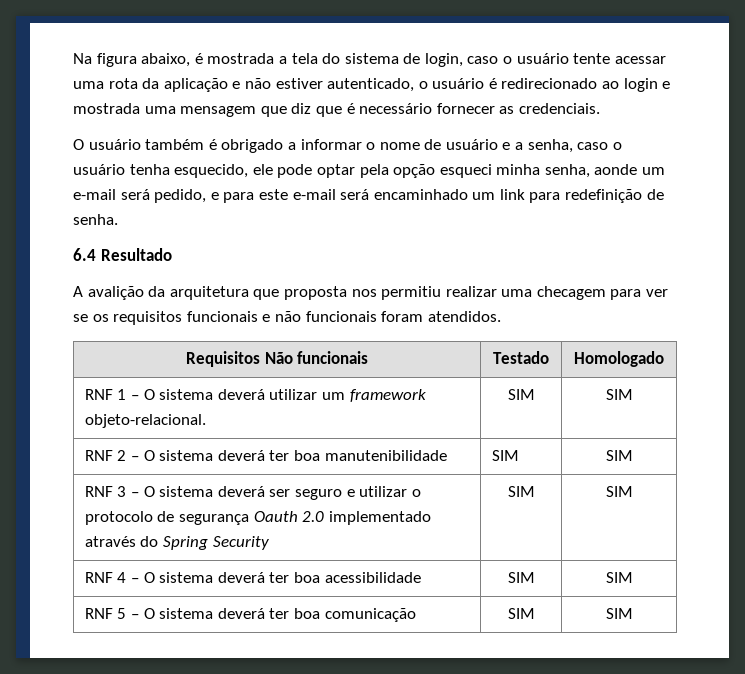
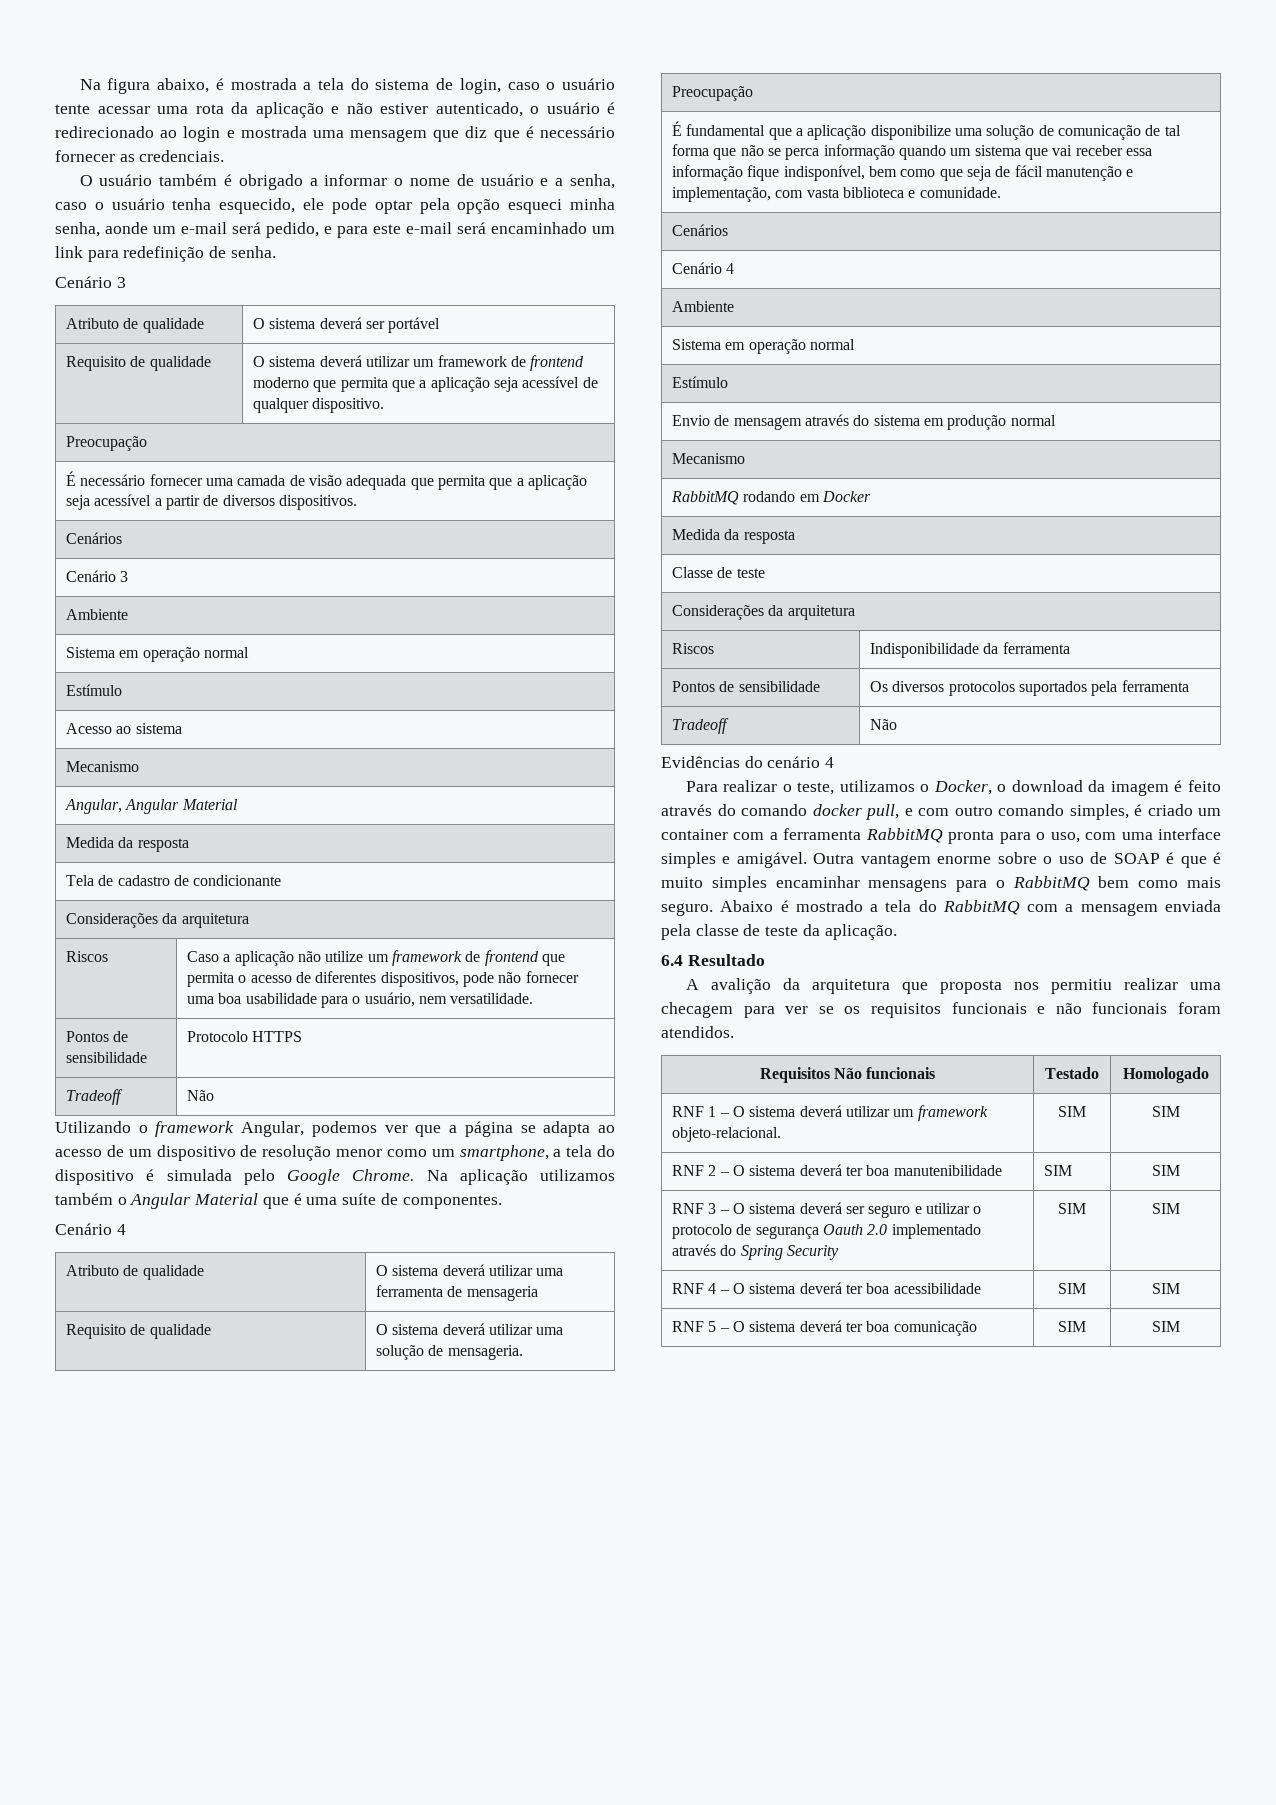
  O usuário também é obrigado a informar o nome de usuário e a senha, caso o usuário tenha esquecido, ele pode optar pela opção esqueci minha senha, aonde um e-mail será pedido, e para este e-mail será encaminhado um link para redefinição de senha.
+ Cenário 3
+ Atributo de qualidade | O sistema deverá ser portável
+ Requisito de qualidade | O sistema deverá utilizar um framework de frontend moderno que permita que a aplicação seja acessível de qualquer dispositivo.
+ Preocupação
+ É necessário fornecer uma camada de visão adequada que permita que a aplicação seja acessível a partir de diversos dispositivos.
+ Cenários
+ Cenário 3
+ Ambiente
+ Sistema em operação normal
+ Estímulo
+ Acesso ao sistema
+ Mecanismo
+ Angular, Angular Material
+ Medida da resposta
+ Tela de cadastro de condicionante
+ Considerações da arquitetura
+ Riscos | Caso a aplicação não utilize um framework de frontend que permita o acesso de diferentes dispositivos, pode não fornecer uma boa usabilidade para o usuário, nem versatilidade.
+ Pontos de sensibilidade | Protocolo HTTPS
+ Tradeoff | Não
+ Utilizando o framework Angular, podemos ver que a página se adapta ao acesso de um dispositivo de resolução menor como um smartphone, a tela do dispositivo é simulada pelo Google Chrome. Na aplicação utilizamos também o Angular Material que é uma suíte de componentes.
+ Cenário 4
+ Atributo de qualidade | O sistema deverá utilizar uma ferramenta de mensageria
+ Requisito de qualidade | O sistema deverá utilizar uma solução de mensageria.
+ Preocupação
+ É fundamental que a aplicação disponibilize uma solução de comunicação de tal forma que não se perca informação quando um sistema que vai receber essa informação fique indisponível, bem como que seja de fácil manutenção e implementação, com vasta biblioteca e comunidade.
+ Cenários
+ Cenário 4
+ Ambiente
+ Sistema em operação normal
+ Estímulo
+ Envio de mensagem através do sistema em produção normal
+ Mecanismo
+ RabbitMQ rodando em Docker
+ Medida da resposta
+ Classe de teste
+ Considerações da arquitetura
+ Riscos | Indisponibilidade da ferramenta
+ Pontos de sensibilidade | Os diversos protocolos suportados pela ferramenta
+ Tradeoff | Não
+ Evidências do cenário 4
+ Para realizar o teste, utilizamos o Docker, o download da imagem é feito através do comando docker pull, e com outro comando simples, é criado um container com a ferramenta RabbitMQ pronta para o uso, com uma interface simples e amigável. Outra vantagem enorme sobre o uso de SOAP é que é muito simples encaminhar mensagens para o RabbitMQ bem como mais seguro. Abaixo é mostrado a tela do RabbitMQ com a mensagem enviada pela classe de teste da aplicação.

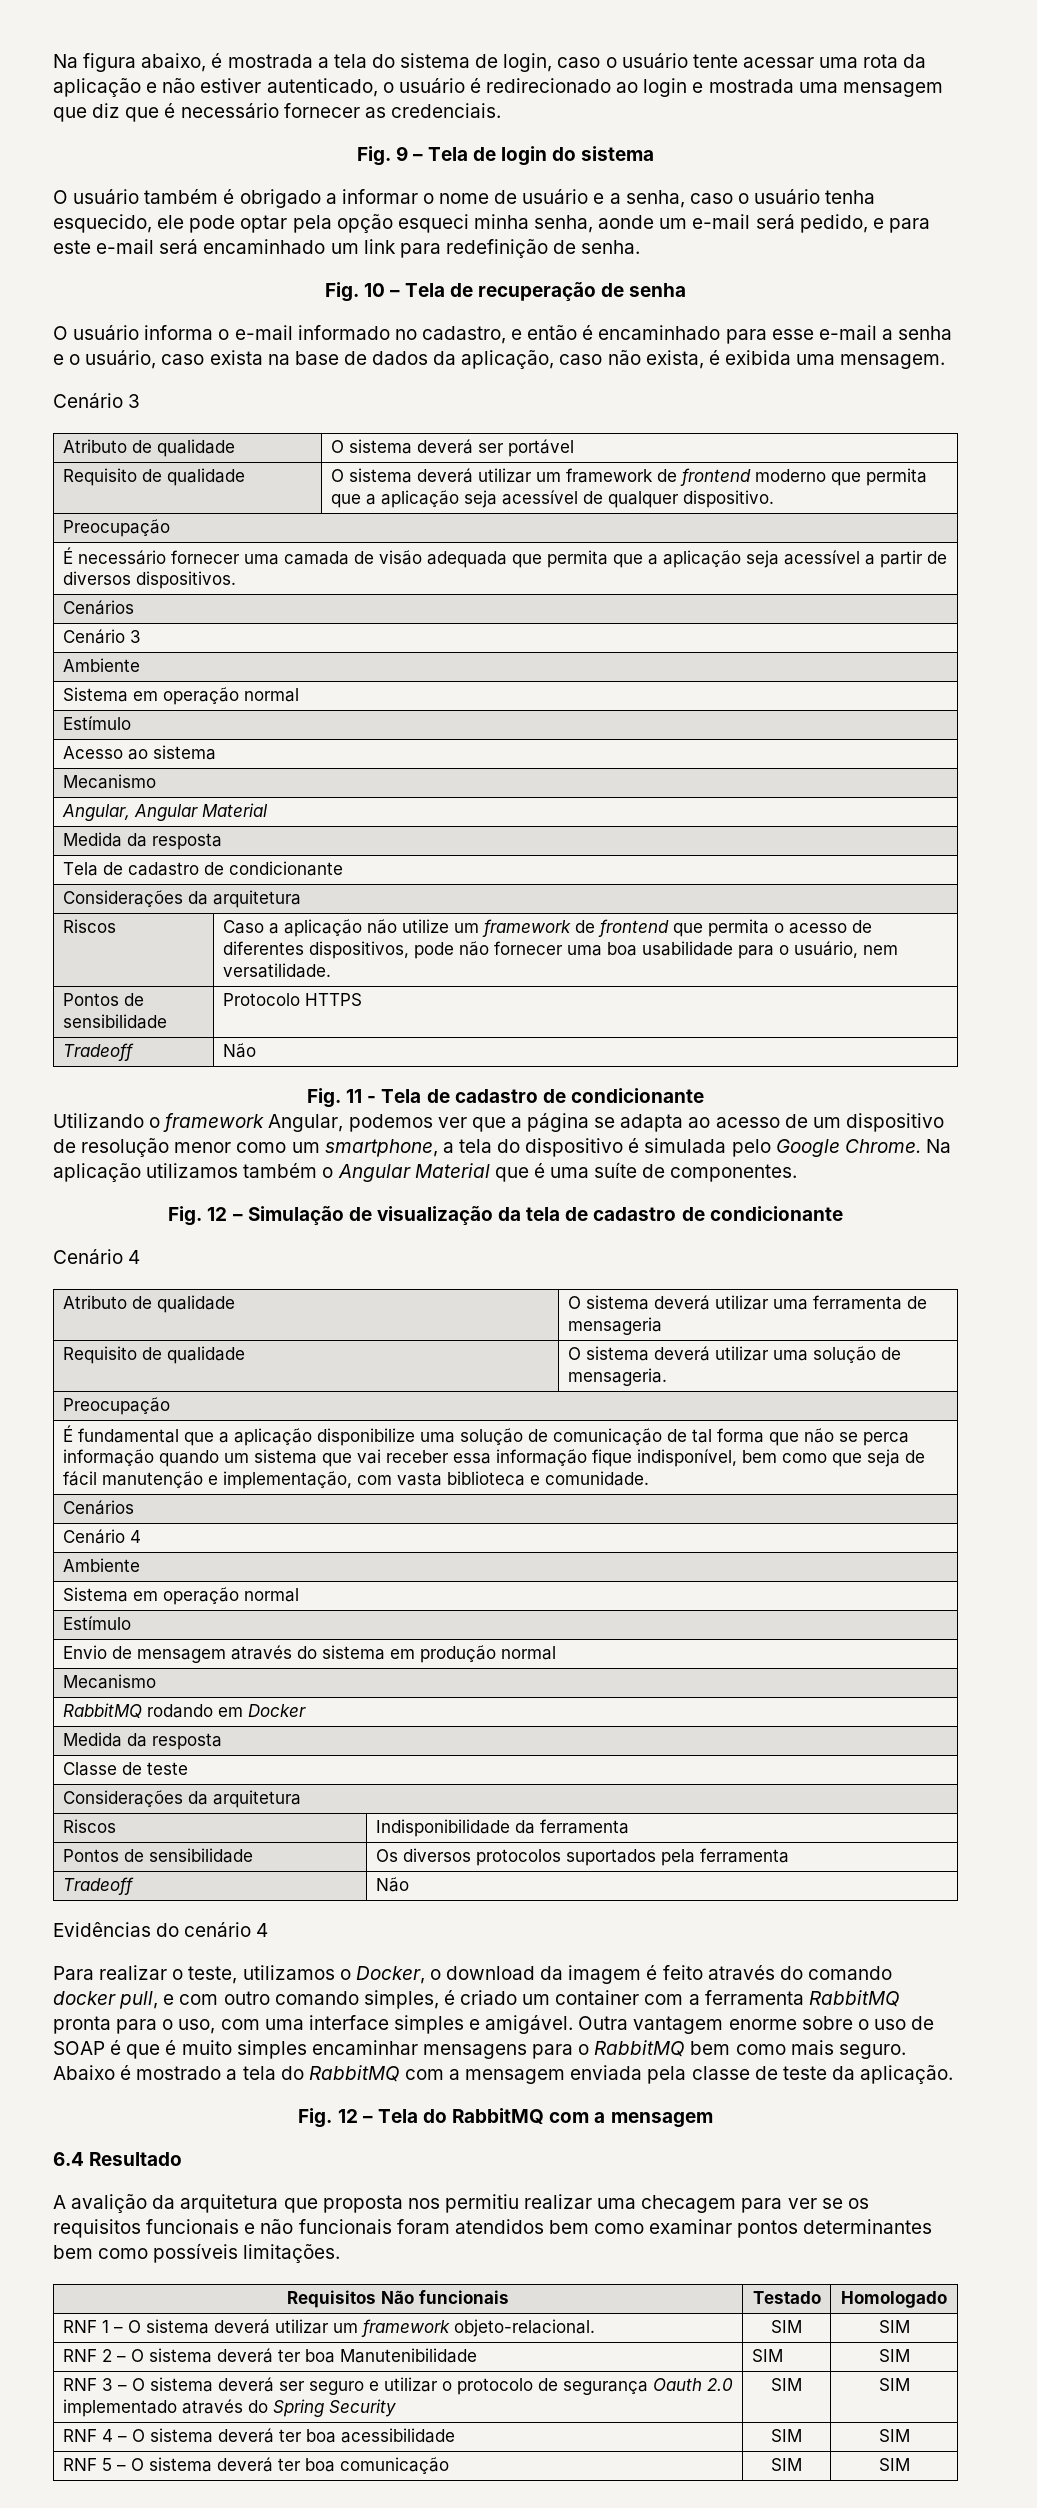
+ Fig. 9 – Tela de login do sistema
+ Fig. 10 – Tela de recuperação de senha
+ O usuário informa o e-mail informado no cadastro, e então é encaminhado para esse e-mail a senha e o usuário, caso exista na base de dados da aplicação, caso não exista, é exibida uma mensagem.
+ Fig. 11 - Tela de cadastro de condicionante
+ Fig. 12 – Simulação de visualização da tela de cadastro de condicionante
+ Fig. 12 – Tela do RabbitMQ com a mensagem
- A avalição da arquitetura que proposta nos permitiu realizar uma checagem para ver se os requisitos funcionais e não funcionais foram atendidos.
+ A avalição da arquitetura que proposta nos permitiu realizar uma checagem para ver se os requisitos funcionais e não funcionais foram atendidos bem como examinar pontos determinantes bem como possíveis limitações.
- RNF 2 – O sistema deverá ter boa manutenibilidade | SIM | SIM
+ RNF 2 – O sistema deverá ter boa Manutenibilidade | SIM | SIM

